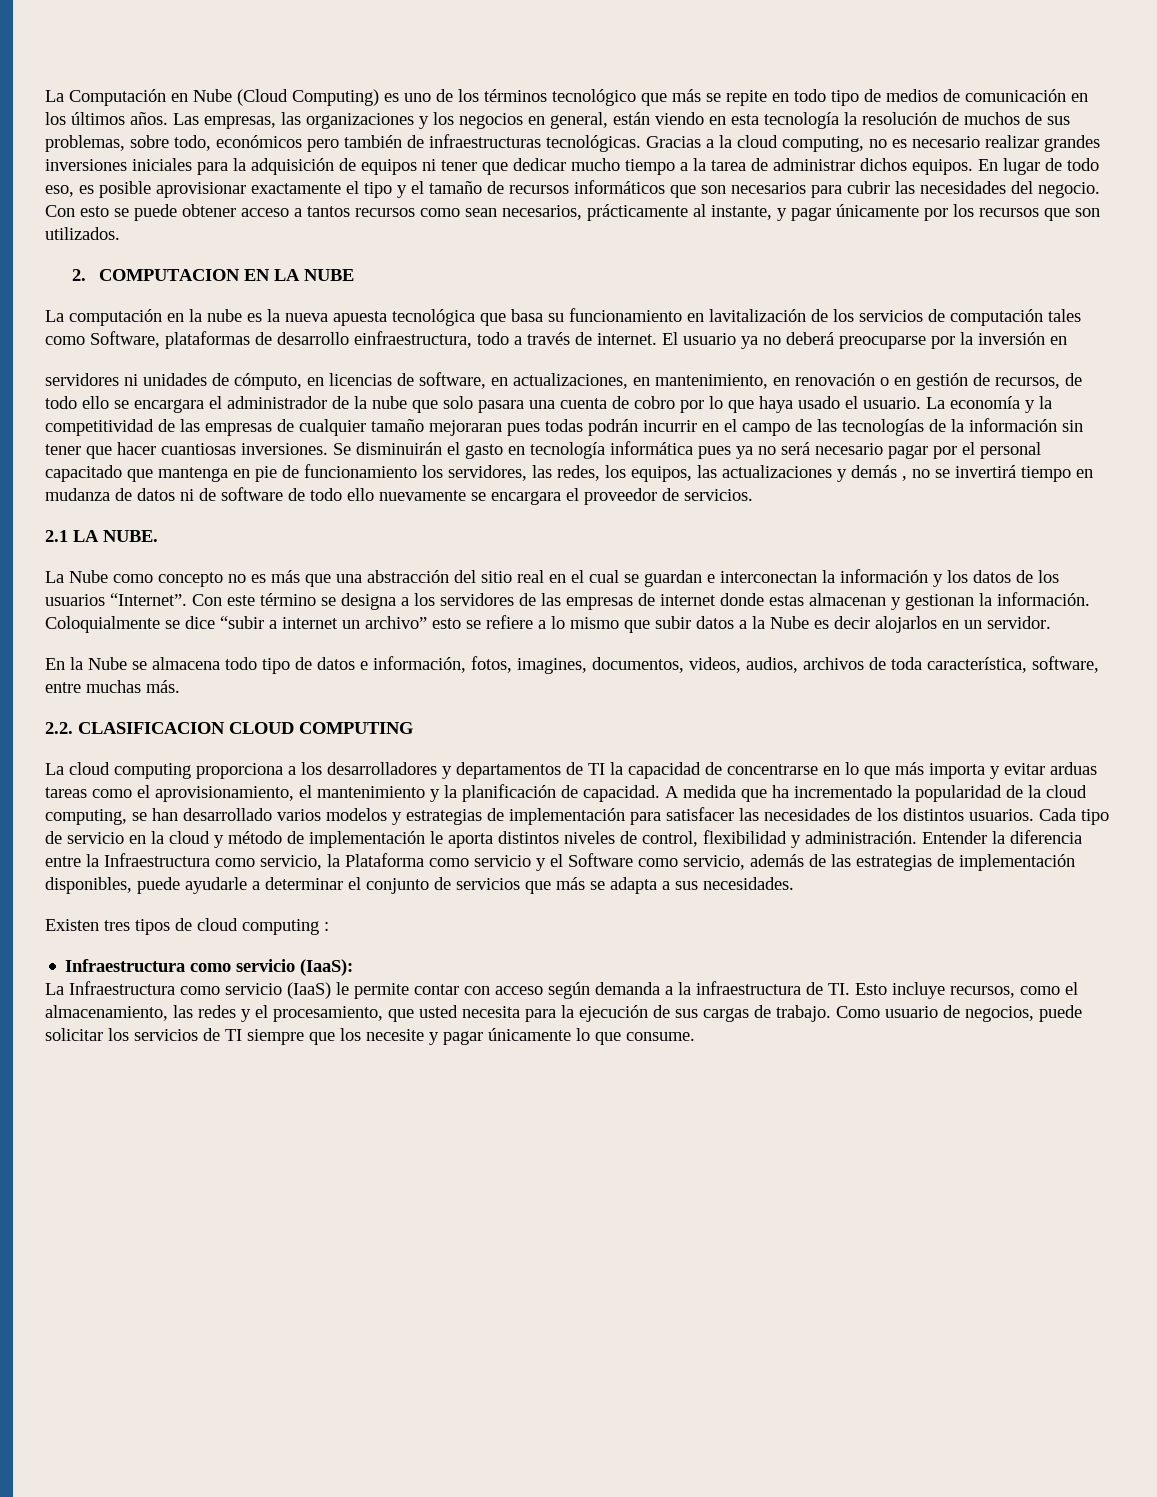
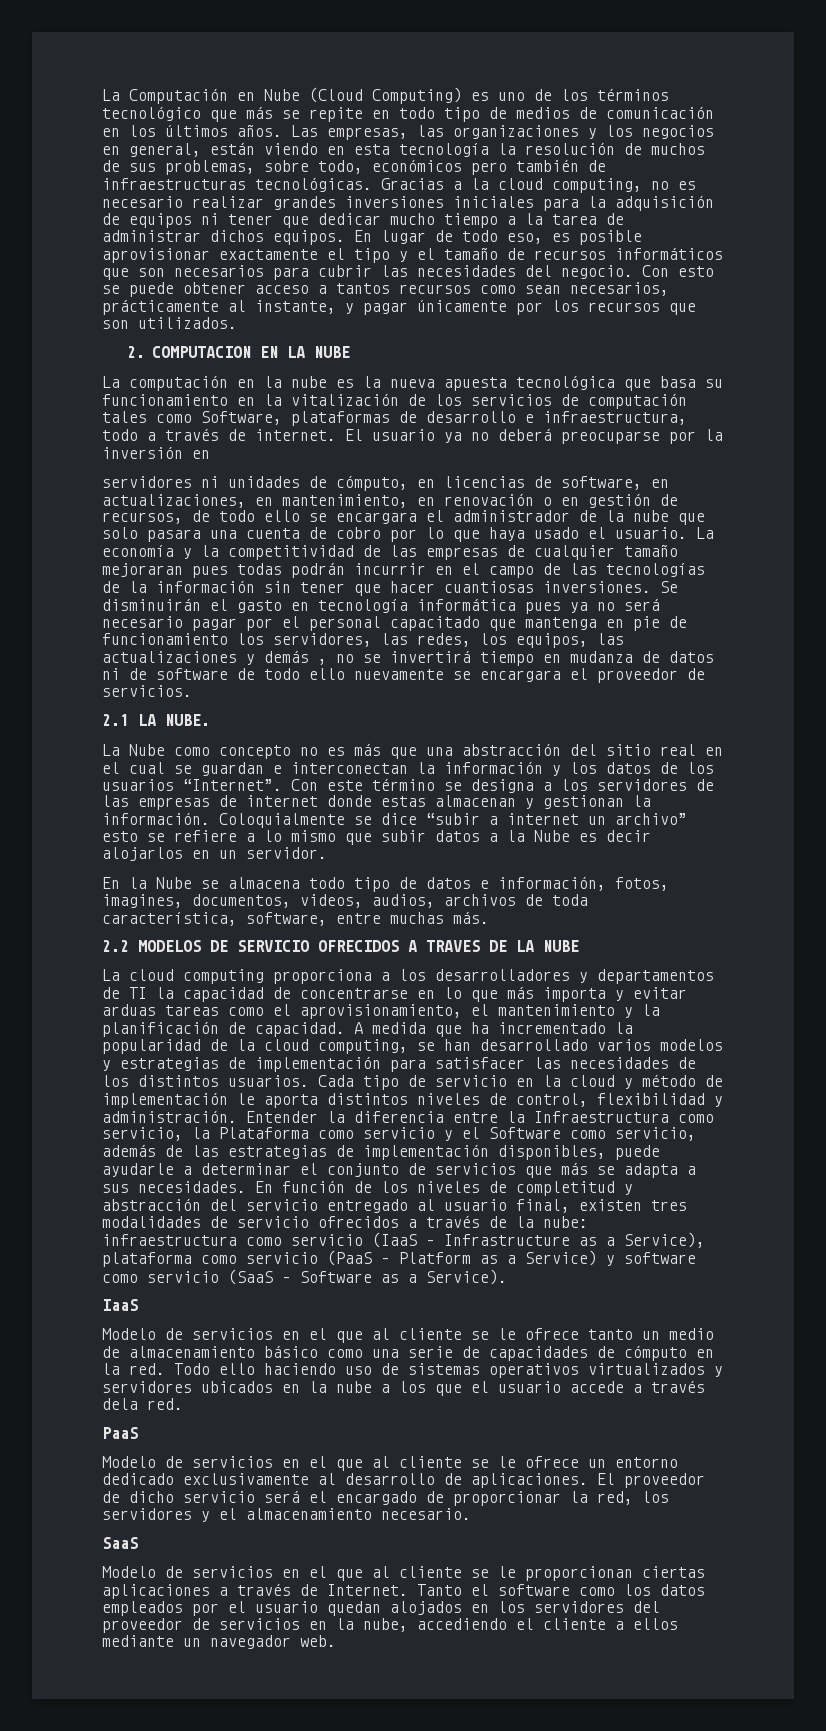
- La computación en la nube es la nueva apuesta tecnológica que basa su funcionamiento en lavitalización de los servicios de computación tales como Software, plataformas de desarrollo einfraestructura, todo a través de internet.
+ La computación en la nube es la nueva apuesta tecnológica que basa su funcionamiento en la vitalización de los servicios de computación tales como Software, plataformas de desarrollo e infraestructura, todo a través de internet.
- 2.2. CLASIFICACION CLOUD COMPUTING
+ 2.2 MODELOS DE SERVICIO OFRECIDOS A TRAVES DE LA NUBE
- Entender la diferencia entre la Infraestructura como servicio, la Plataforma como servicio y el Software como servicio, además de las estrategias de implementación disponibles, puede ayudarle a determinar el conjunto de servicios que más se adapta a sus necesidades.
- Existen tres tipos de cloud computing :
- Infraestructura como servicio (IaaS):
- La Infraestructura como servicio (IaaS) le permite contar con acceso según demanda a la infraestructura de TI. Esto incluye recursos, como el almacenamiento, las redes y el procesamiento, que usted necesita para la ejecución de sus cargas de trabajo. Como usuario de negocios, puede solicitar los servicios de TI siempre que los necesite y pagar únicamente lo que consume.
+ Entender la diferencia entre la Infraestructura como servicio, la Plataforma como servicio y el Software como servicio, además de las estrategias de implementación disponibles, puede ayudarle a determinar el conjunto de servicios que más se adapta a sus necesidades. En función de los niveles de completitud y abstracción del servicio entregado al usuario final, existen tres modalidades de servicio ofrecidos a través de la nube: infraestructura como servicio (IaaS – Infrastructure as a Service), plataforma como servicio (PaaS – Platform as a Service) y software como servicio (SaaS – Software as a Service).
+ IaaS
+ Modelo de servicios en el que al cliente se le ofrece tanto un medio de almacenamiento básico como una serie de capacidades de cómputo en la red. Todo ello haciendo uso de sistemas operativos virtualizados y servidores ubicados en la nube a los que el usuario accede a través dela red.
+ PaaS
+ Modelo de servicios en el que al cliente se le ofrece un entorno dedicado exclusivamente al desarrollo de aplicaciones. El proveedor de dicho servicio será el encargado de proporcionar la red, los servidores y el almacenamiento necesario.
+ SaaS
+ Modelo de servicios en el que al cliente se le proporcionan ciertas aplicaciones a través de Internet. Tanto el software como los datos empleados por el usuario quedan alojados en los servidores del proveedor de servicios en la nube, accediendo el cliente a ellos mediante un navegador web.

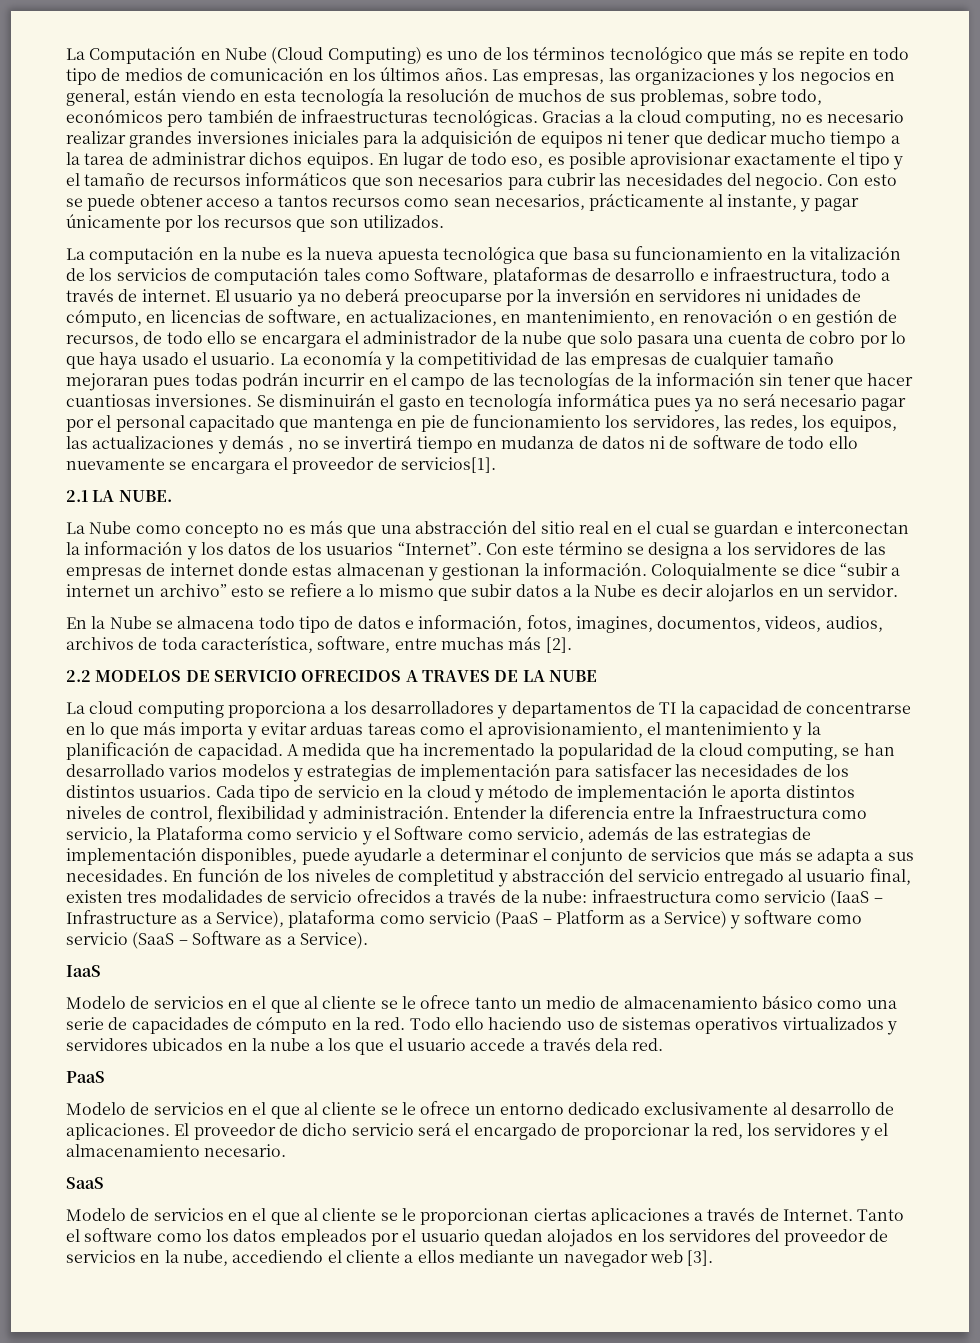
- 2. COMPUTACION EN LA NUBE
- El usuario ya no deberá preocuparse por la inversión en
- servidores ni unidades de cómputo, en licencias de software, en actualizaciones, en mantenimiento, en renovación o en gestión de recursos, de todo ello se encargara el administrador de la nube que solo pasara una cuenta de cobro por lo que haya usado el usuario.
+ El usuario ya no deberá preocuparse por la inversión en servidores ni unidades de cómputo, en licencias de software, en actualizaciones, en mantenimiento, en renovación o en gestión de recursos, de todo ello se encargara el administrador de la nube que solo pasara una cuenta de cobro por lo que haya usado el usuario.
- Se disminuirán el gasto en tecnología informática pues ya no será necesario pagar por el personal capacitado que mantenga en pie de funcionamiento los servidores, las redes, los equipos, las actualizaciones y demás , no se invertirá tiempo en mudanza de datos ni de software de todo ello nuevamente se encargara el proveedor de servicios.
+ Se disminuirán el gasto en tecnología informática pues ya no será necesario pagar por el personal capacitado que mantenga en pie de funcionamiento los servidores, las redes, los equipos, las actualizaciones y demás , no se invertirá tiempo en mudanza de datos ni de software de todo ello nuevamente se encargara el proveedor de servicios[1].
- En la Nube se almacena todo tipo de datos e información, fotos, imagines, documentos, videos, audios, archivos de toda característica, software, entre muchas más.
+ En la Nube se almacena todo tipo de datos e información, fotos, imagines, documentos, videos, audios, archivos de toda característica, software, entre muchas más [2].
- Tanto el software como los datos empleados por el usuario quedan alojados en los servidores del proveedor de servicios en la nube, accediendo el cliente a ellos mediante un navegador web.
+ Tanto el software como los datos empleados por el usuario quedan alojados en los servidores del proveedor de servicios en la nube, accediendo el cliente a ellos mediante un navegador web [3].

